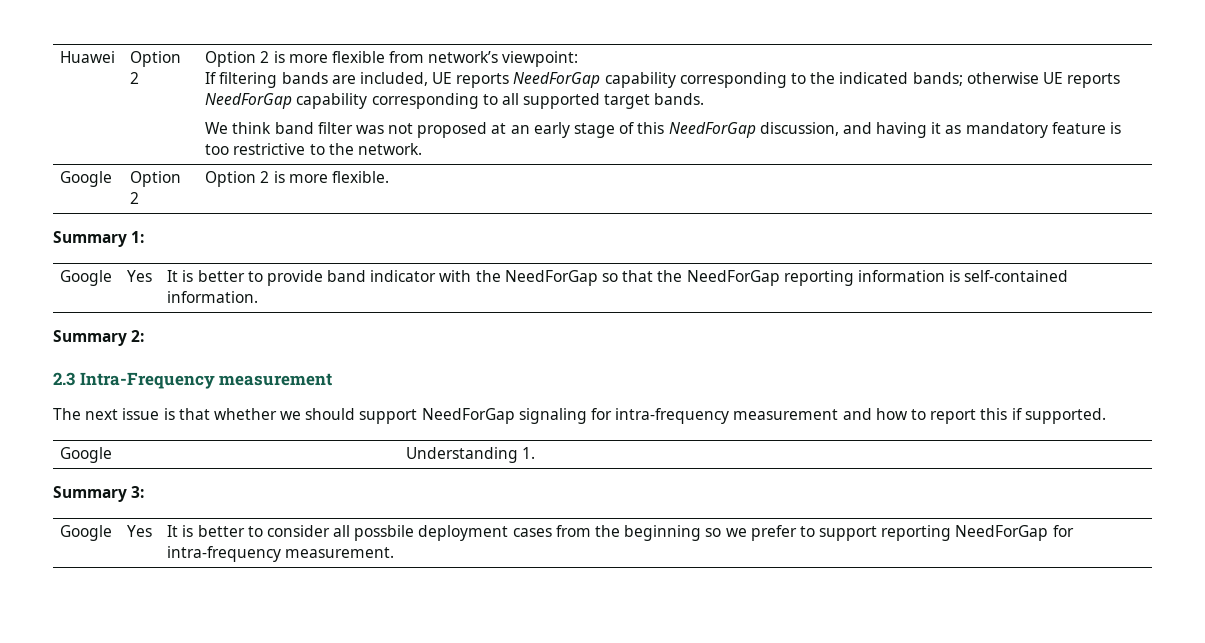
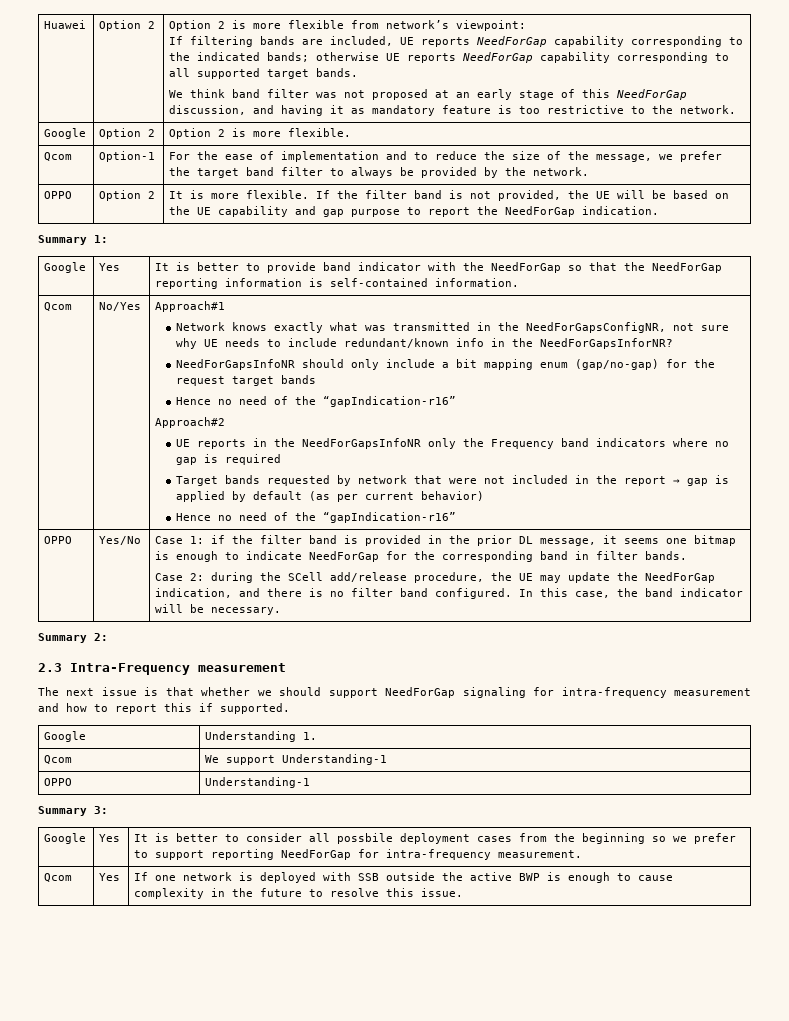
+ Qcom | Option-1 | For the ease of implementation and to reduce the size of the message, we prefer the target band filter to always be provided by the network.
+ OPPO | Option 2 | It is more flexible. If the filter band is not provided, the UE will be based on the UE capability and gap purpose to report the NeedForGap indication.
+ Qcom | No/Yes | Approach#1
+ Network knows exactly what was transmitted in the NeedForGapsConfigNR, not sure why UE needs to include redundant/known info in the NeedForGapsInforNR?
+ NeedForGapsInfoNR should only include a bit mapping enum (gap/no-gap) for the request target bands
+ Hence no need of the “gapIndication-r16”
+ Approach#2
+ UE reports in the NeedForGapsInfoNR only the Frequency band indicators where no gap is required
+ Target bands requested by network that were not included in the report → gap is applied by default (as per current behavior)
+ Hence no need of the “gapIndication-r16”
+ OPPO | Yes/No | Case 1: if the filter band is provided in the prior DL message, it seems one bitmap is enough to indicate NeedForGap for the corresponding band in filter bands.
+ Case 2: during the SCell add/release procedure, the UE may update the NeedForGap indication, and there is no filter band configured. In this case, the band indicator will be necessary.
+ Qcom | We support Understanding-1
+ OPPO | Understanding-1
+ Qcom | Yes | If one network is deployed with SSB outside the active BWP is enough to cause complexity in the future to resolve this issue.

